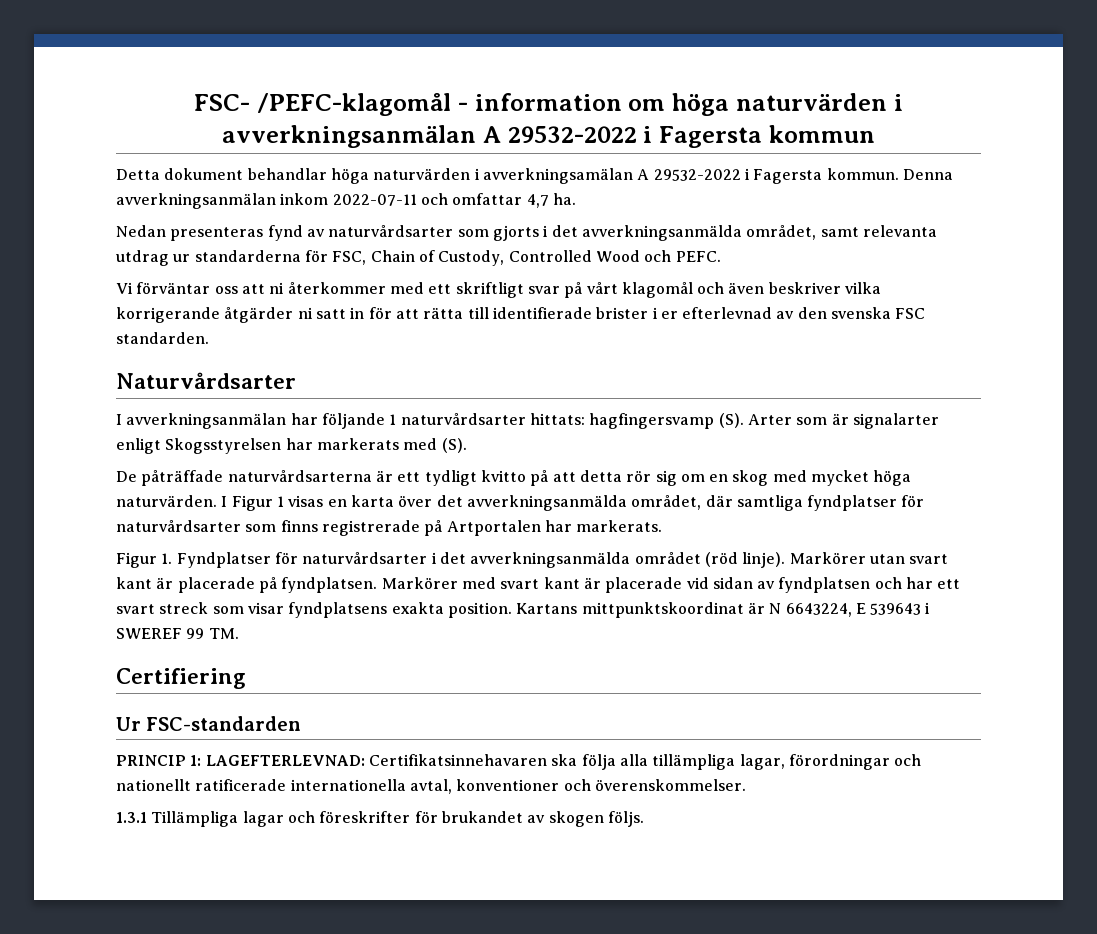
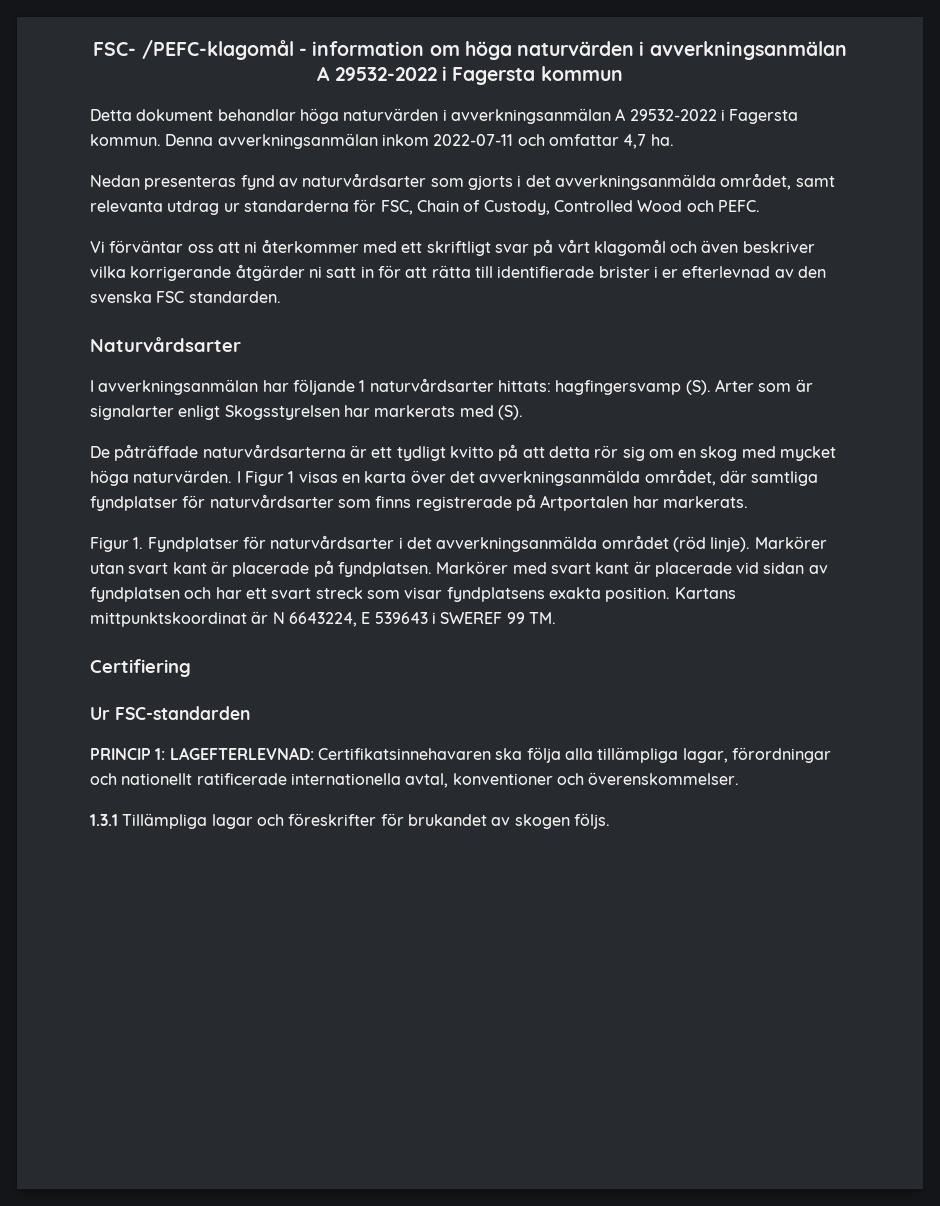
- Detta dokument behandlar höga naturvärden i avverkningsamälan A 29532-2022 i Fagersta kommun.
+ Detta dokument behandlar höga naturvärden i avverkningsanmälan A 29532-2022 i Fagersta kommun.

